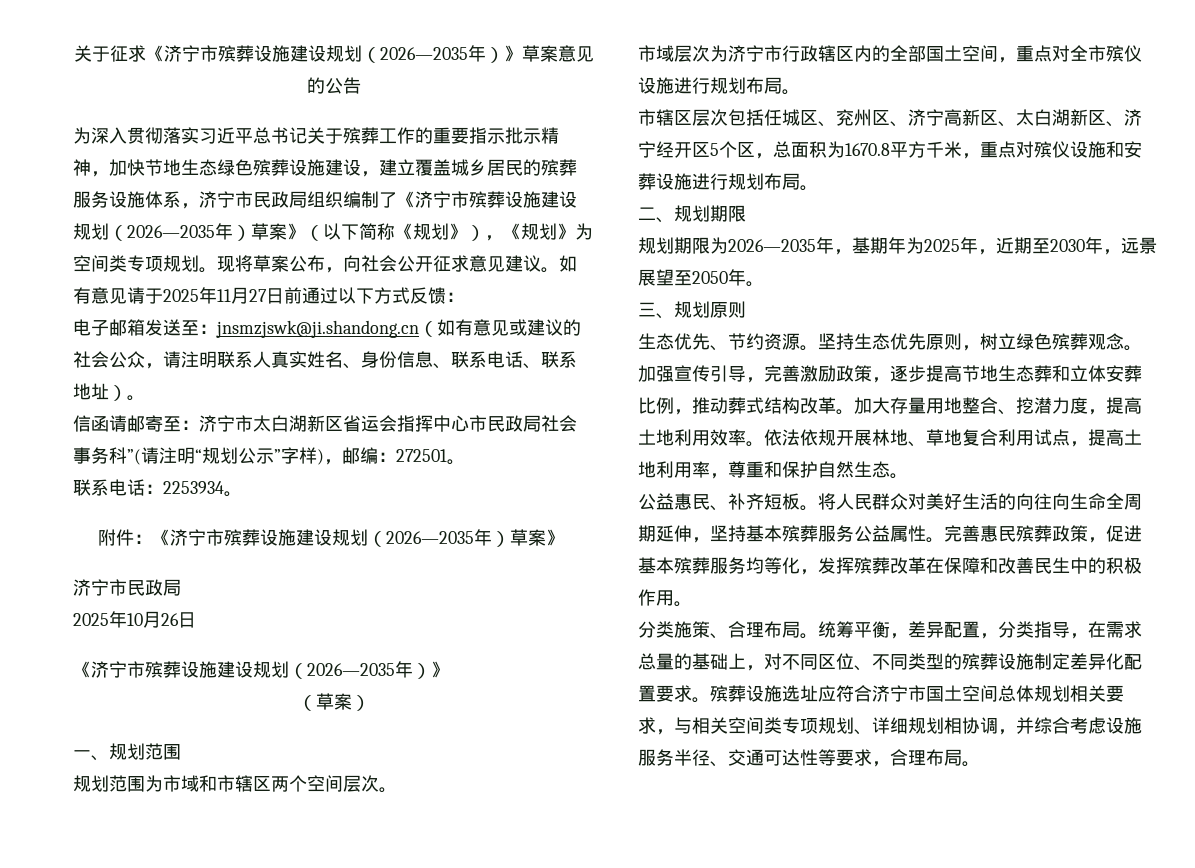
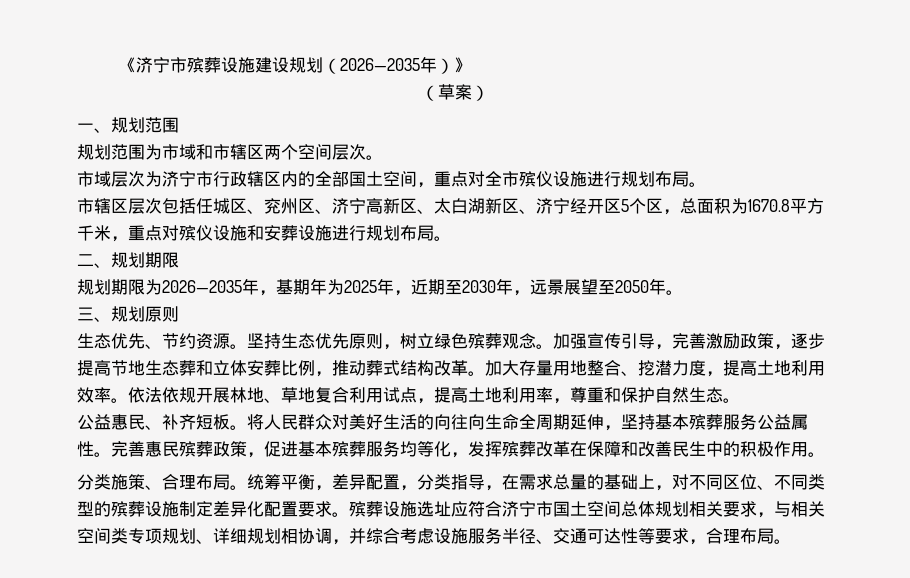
- 关于征求《济宁市殡葬设施建设规划（2026—2035年）》草案意见的公告
- 为深入贯彻落实习近平总书记关于殡葬工作的重要指示批示精神，加快节地生态绿色殡葬设施建设，建立覆盖城乡居民的殡葬服务设施体系，济宁市民政局组织编制了《济宁市殡葬设施建设规划（2026—2035年）草案》（以下简称《规划》），《规划》为空间类专项规划。现将草案公布，向社会公开征求意见建议。如有意见请于2025年11月27日前通过以下方式反馈：
- 电子邮箱发送至：jnsmzjswk@ji.shandong.cn（如有意见或建议的社会公众，请注明联系人真实姓名、身份信息、联系电话、联系地址）。
- 信函请邮寄至：济宁市太白湖新区省运会指挥中心市民政局社会事务科”(请注明“规划公示”字样)，邮编：272501。
- 联系电话：2253934。
- 附件：《济宁市殡葬设施建设规划（2026—2035年）草案》
- 济宁市民政局
- 2025年10月26日

